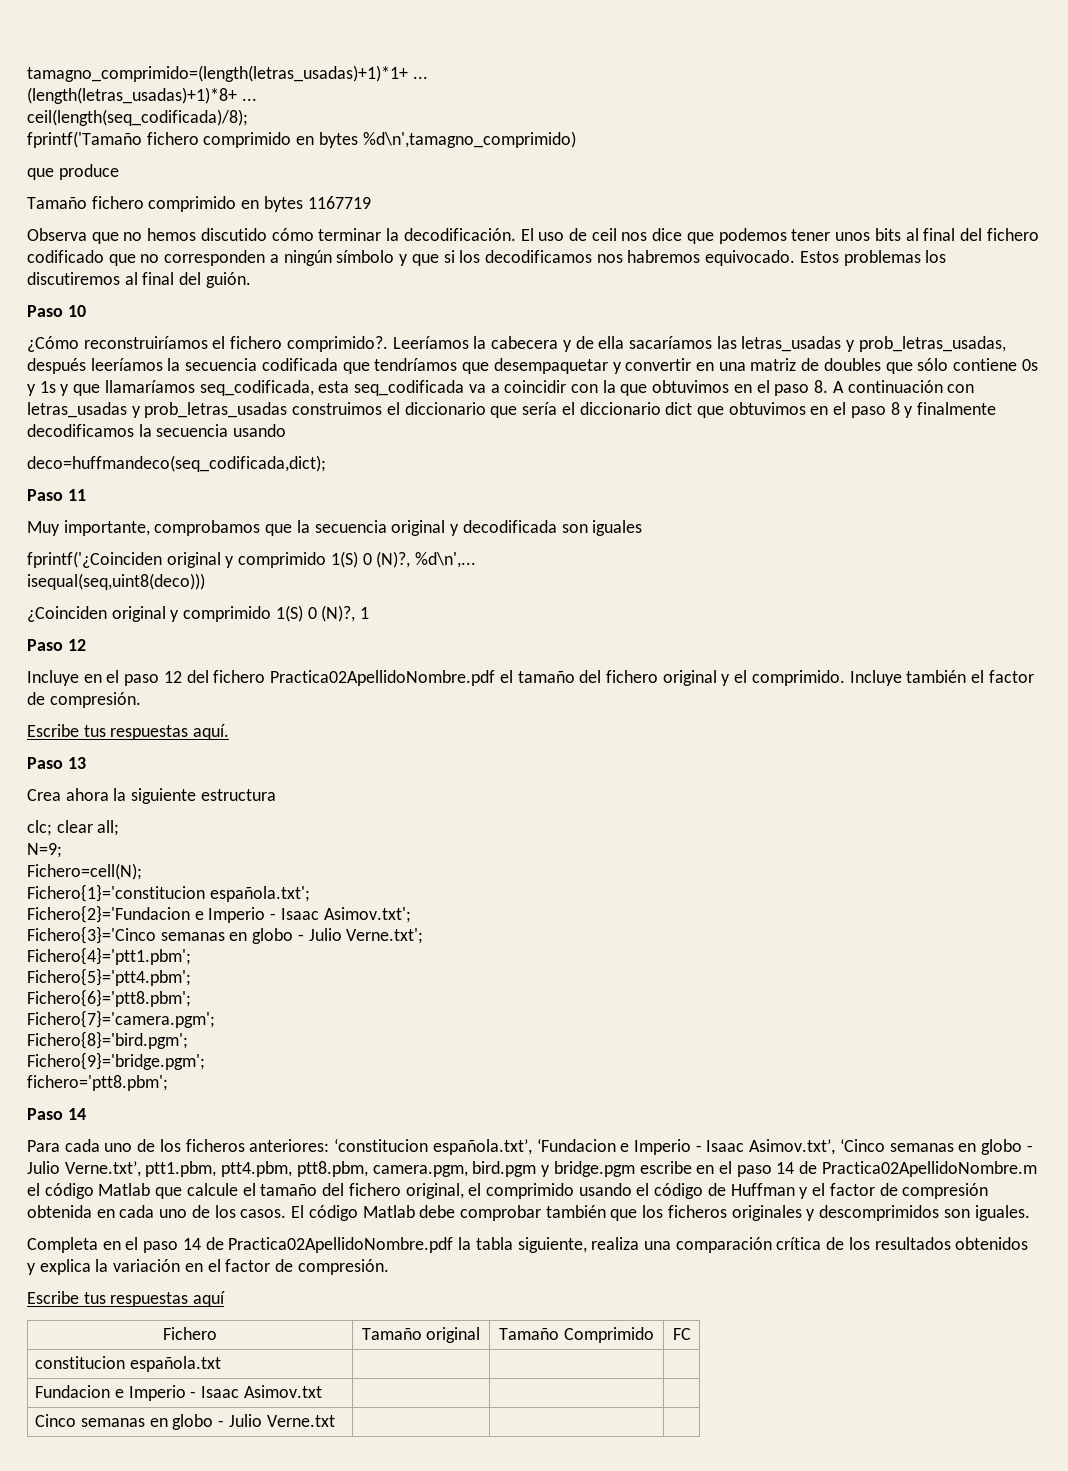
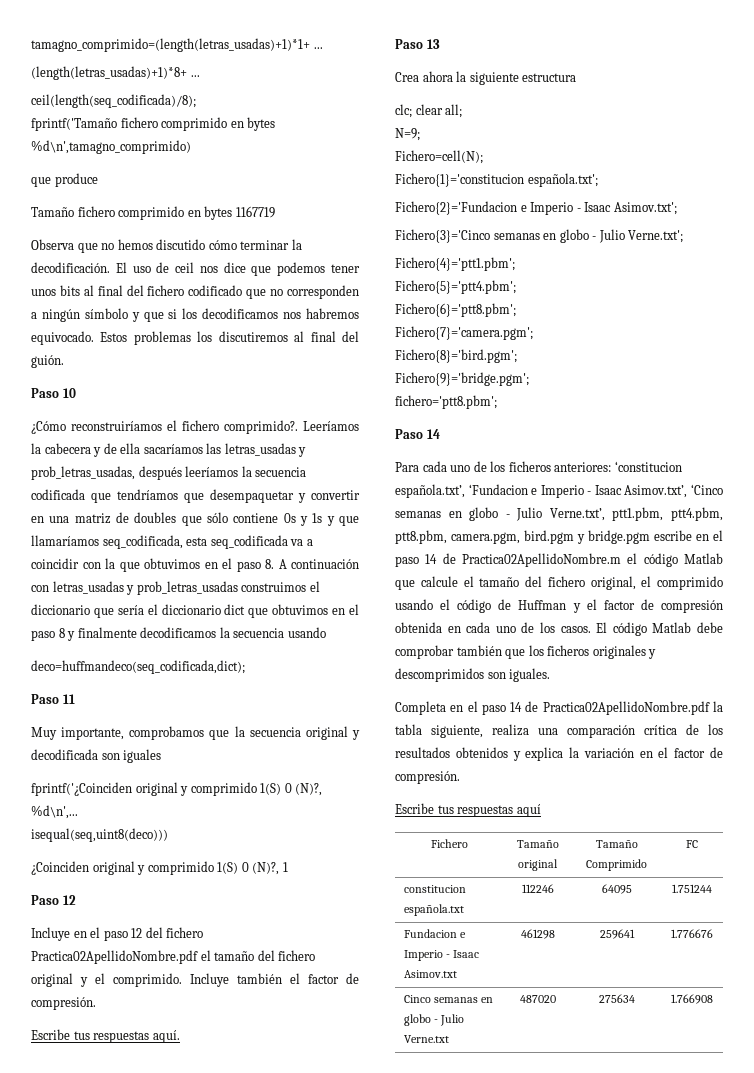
- constitucion española.txt | | |
+ constitucion española.txt | 112246 | 64095 | 1.751244
- Fundacion e Imperio - Isaac Asimov.txt | | |
+ Fundacion e Imperio - Isaac Asimov.txt | 461298 | 259641 | 1.776676
- Cinco semanas en globo - Julio Verne.txt | | |
+ Cinco semanas en globo - Julio Verne.txt | 487020 | 275634 | 1.766908

